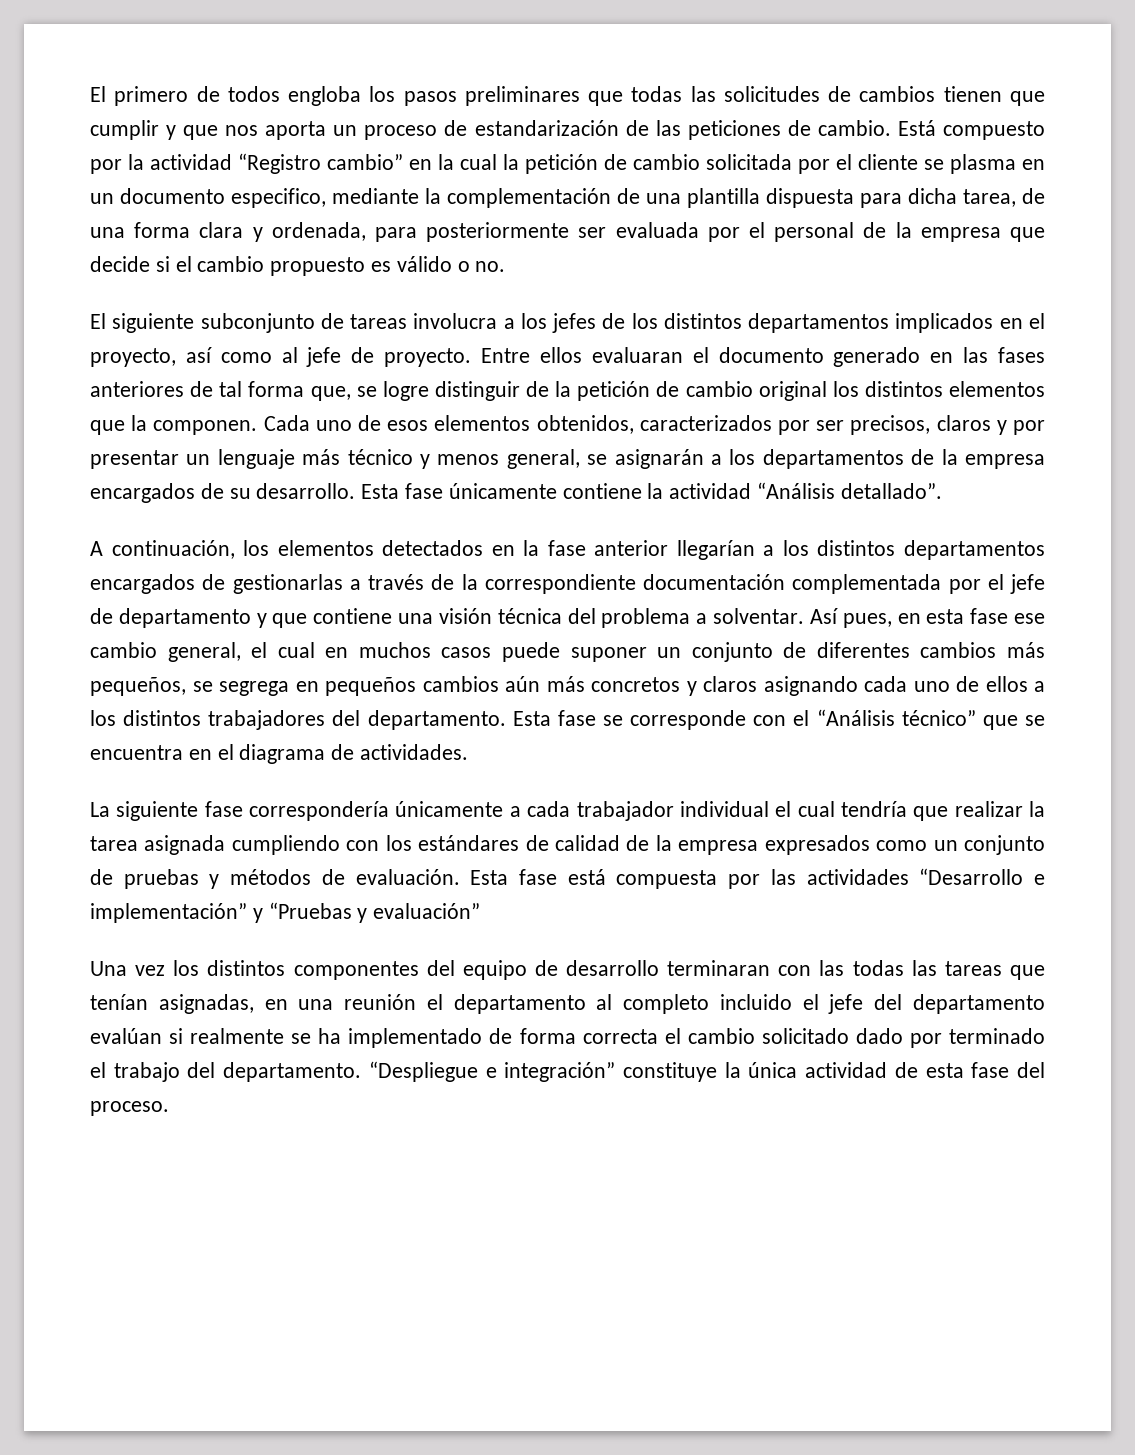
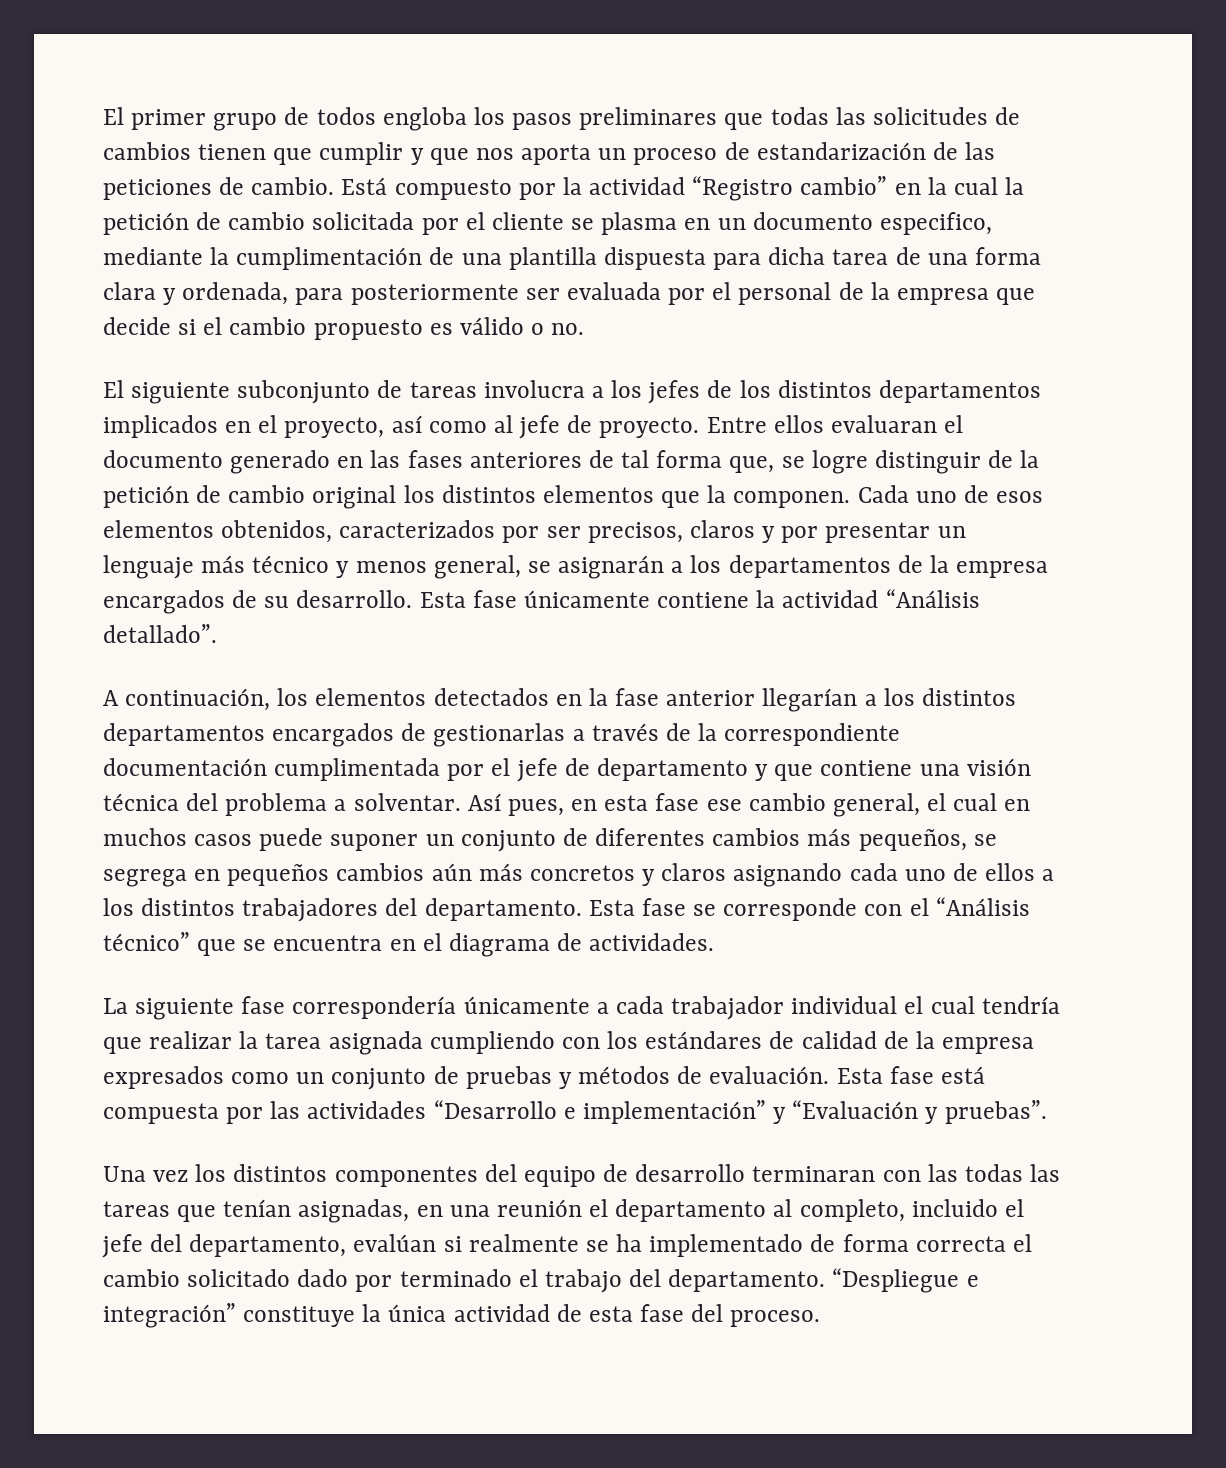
- El primero de todos engloba los pasos preliminares que todas las solicitudes de cambios tienen que cumplir y que nos aporta un proceso de estandarización de las peticiones de cambio.
+ El primer grupo de todos engloba los pasos preliminares que todas las solicitudes de cambios tienen que cumplir y que nos aporta un proceso de estandarización de las peticiones de cambio.
- Está compuesto por la actividad “Registro cambio” en la cual la petición de cambio solicitada por el cliente se plasma en un documento especifico, mediante la complementación de una plantilla dispuesta para dicha tarea, de una forma clara y ordenada, para posteriormente ser evaluada por el personal de la empresa que decide si el cambio propuesto es válido o no.
+ Está compuesto por la actividad “Registro cambio” en la cual la petición de cambio solicitada por el cliente se plasma en un documento especifico, mediante la cumplimentación de una plantilla dispuesta para dicha tarea de una forma clara y ordenada, para posteriormente ser evaluada por el personal de la empresa que decide si el cambio propuesto es válido o no.
- A continuación, los elementos detectados en la fase anterior llegarían a los distintos departamentos encargados de gestionarlas a través de la correspondiente documentación complementada por el jefe de departamento y que contiene una visión técnica del problema a solventar.
+ A continuación, los elementos detectados en la fase anterior llegarían a los distintos departamentos encargados de gestionarlas a través de la correspondiente documentación cumplimentada por el jefe de departamento y que contiene una visión técnica del problema a solventar.
- Esta fase está compuesta por las actividades “Desarrollo e implementación” y “Pruebas y evaluación”
+ Esta fase está compuesta por las actividades “Desarrollo e implementación” y “Evaluación y pruebas”.
- Una vez los distintos componentes del equipo de desarrollo terminaran con las todas las tareas que tenían asignadas, en una reunión el departamento al completo incluido el jefe del departamento evalúan si realmente se ha implementado de forma correcta el cambio solicitado dado por terminado el trabajo del departamento.
+ Una vez los distintos componentes del equipo de desarrollo terminaran con las todas las tareas que tenían asignadas, en una reunión el departamento al completo, incluido el jefe del departamento, evalúan si realmente se ha implementado de forma correcta el cambio solicitado dado por terminado el trabajo del departamento.

